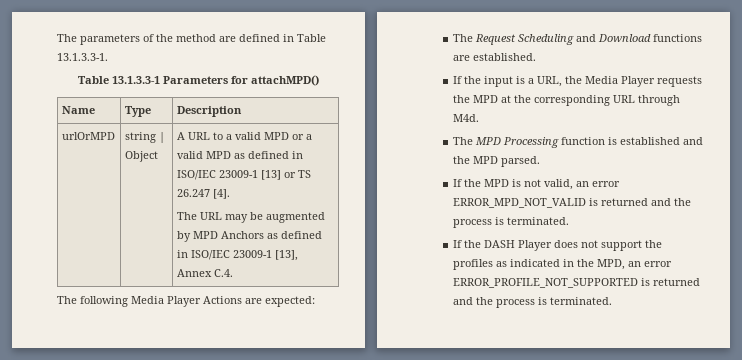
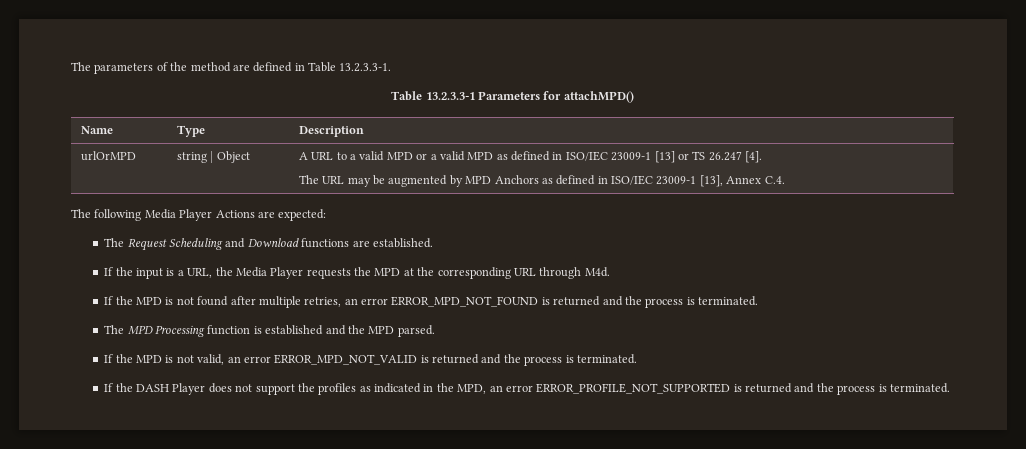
- The parameters of the method are defined in Table 13.1.3.3-1.
- Table 13.1.3.3-1 Parameters for attachMPD()
+ The parameters of the method are defined in Table 13.2.3.3-1.
+ Table 13.2.3.3-1 Parameters for attachMPD()
+ If the MPD is not found after multiple retries, an error ERROR_MPD_NOT_FOUND is returned and the process is terminated.

